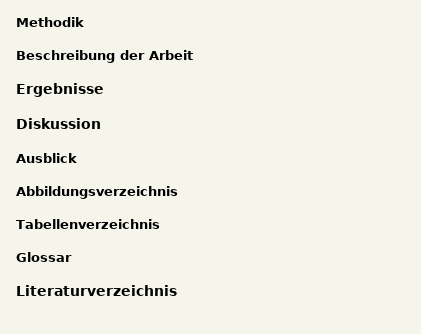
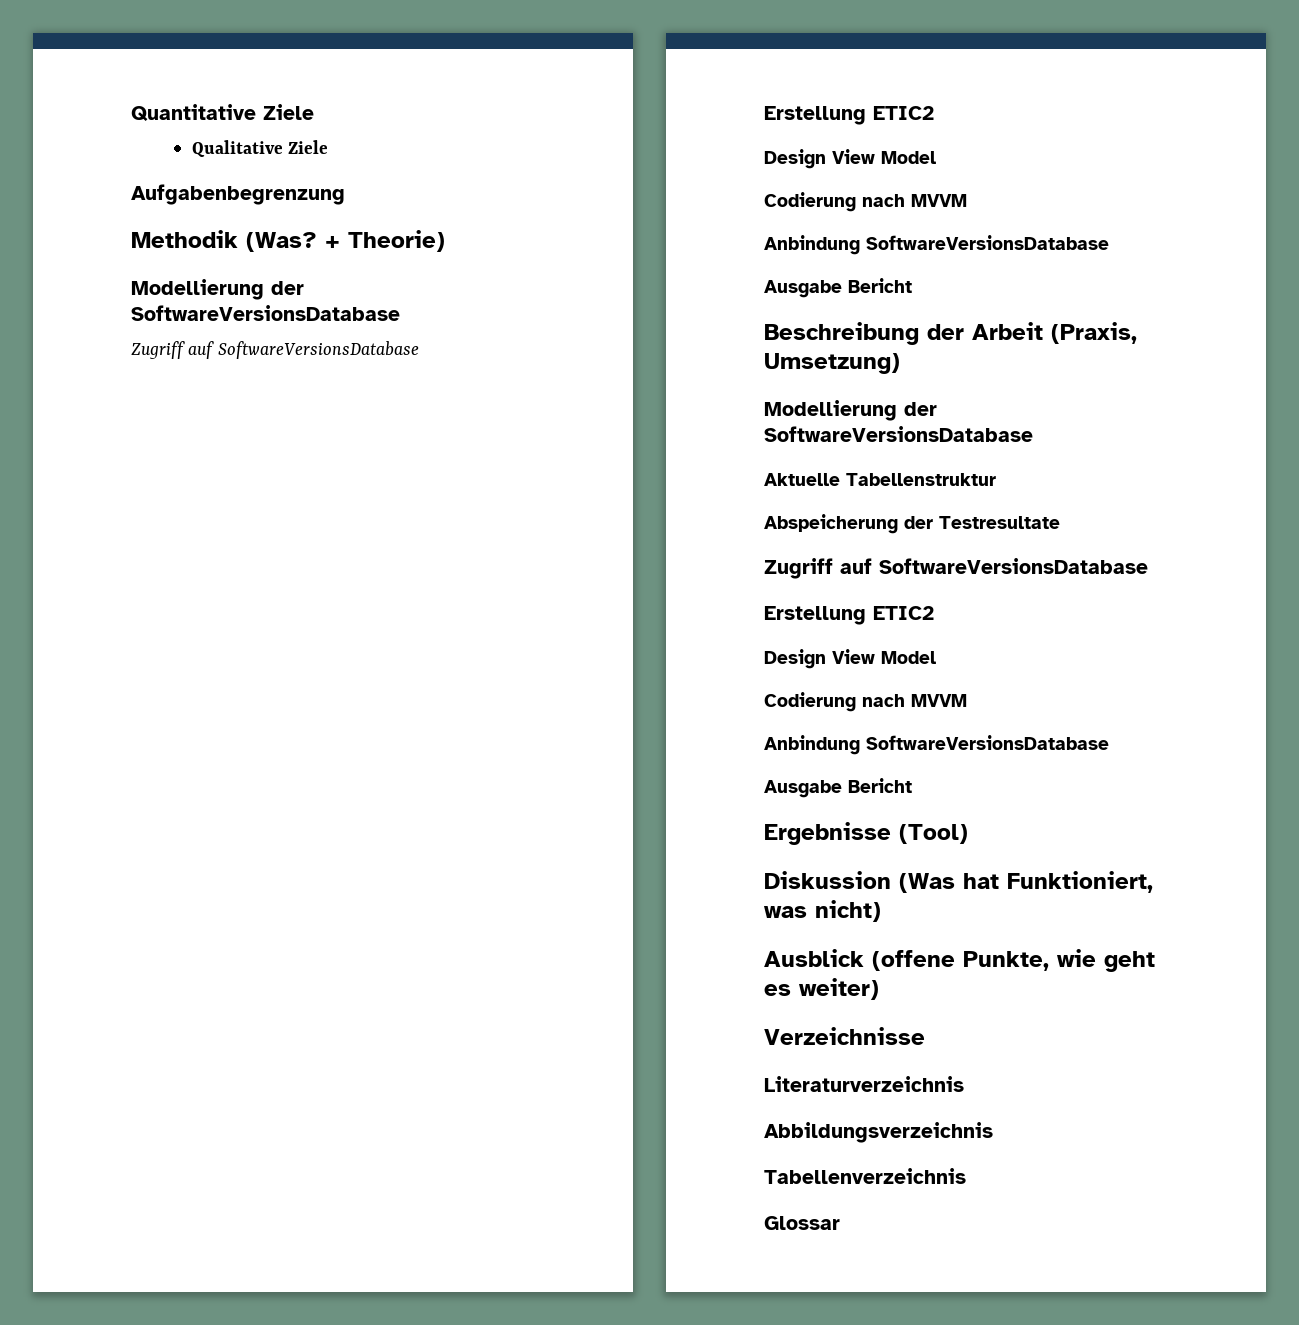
- Methodik
- Beschreibung der Arbeit
+ Quantitative Ziele
+ Qualitative Ziele
+ Aufgabenbegrenzung
+ Methodik (Was? + Theorie)
+ Modellierung der SoftwareVersionsDatabase
+ Zugriff auf SoftwareVersionsDatabase
+ Erstellung ETIC2
+ Design View Model
+ Codierung nach MVVM
+ Anbindung SoftwareVersionsDatabase
+ Ausgabe Bericht
+ Beschreibung der Arbeit (Praxis, Umsetzung)
+ Modellierung der SoftwareVersionsDatabase
+ Aktuelle Tabellenstruktur
+ Abspeicherung der Testresultate
+ Zugriff auf SoftwareVersionsDatabase
+ Erstellung ETIC2
+ Design View Model
+ Codierung nach MVVM
+ Anbindung SoftwareVersionsDatabase
+ Ausgabe Bericht
- Ergebnisse
+ Ergebnisse (Tool)
- Diskussion
- Ausblick
+ Diskussion (Was hat Funktioniert, was nicht)
+ Ausblick (offene Punkte, wie geht es weiter)
+ Verzeichnisse
+ Literaturverzeichnis
- Literaturverzeichnis

